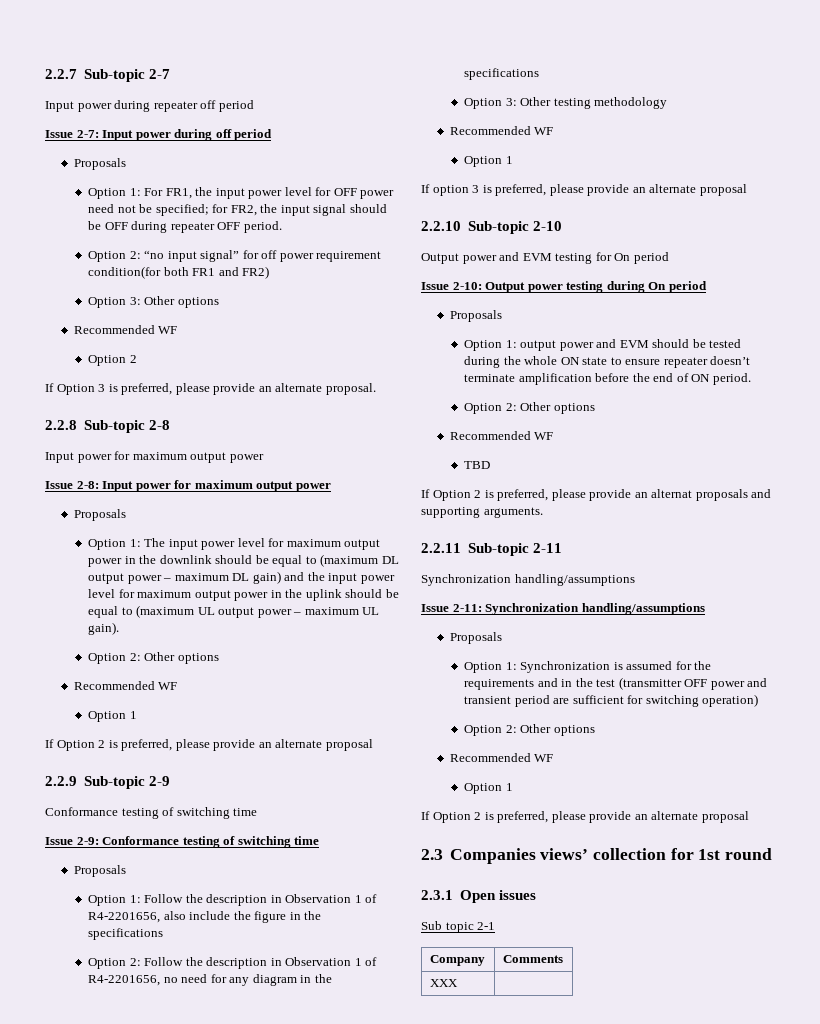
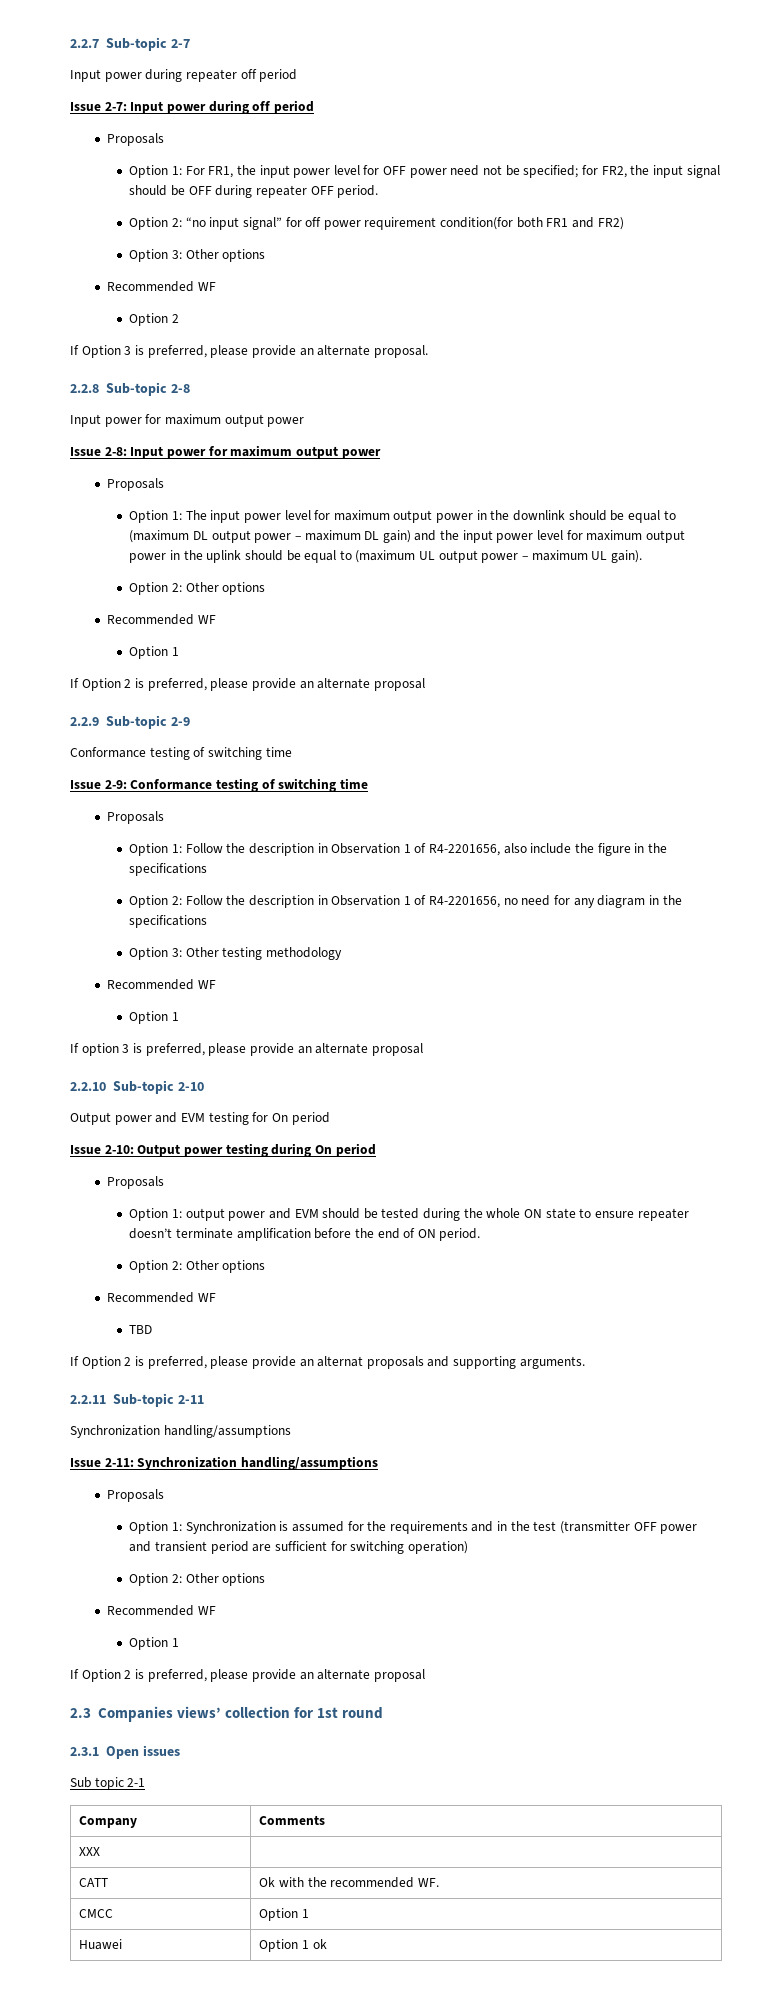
+ CATT | Ok with the recommended WF.
+ CMCC | Option 1
+ Huawei | Option 1 ok

